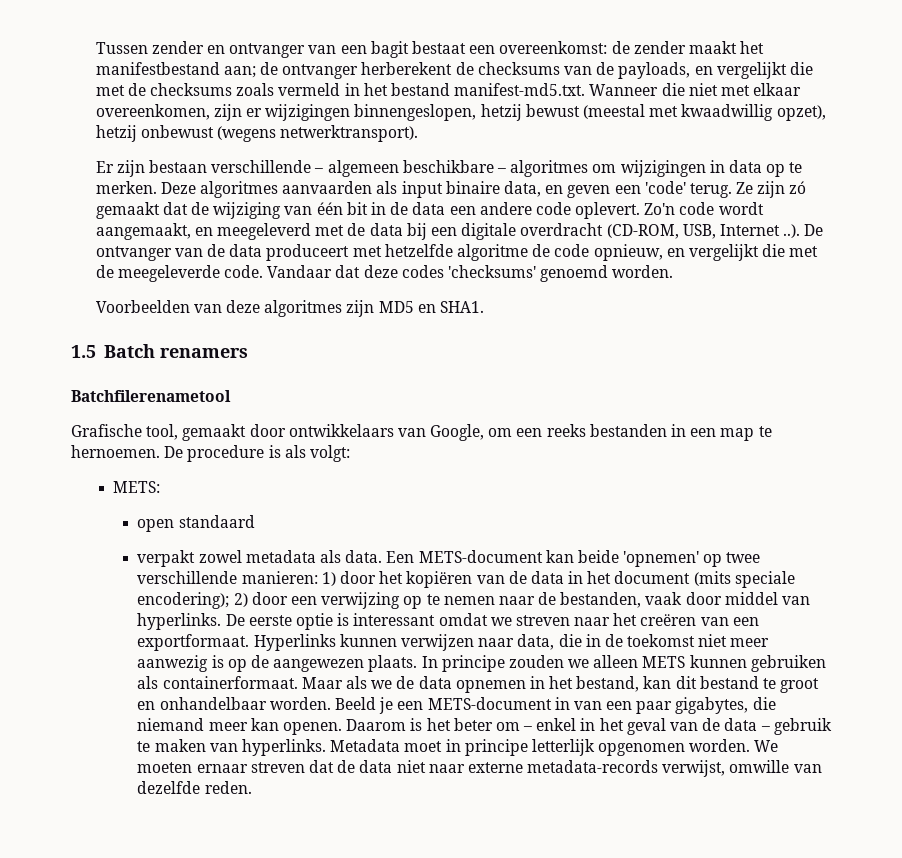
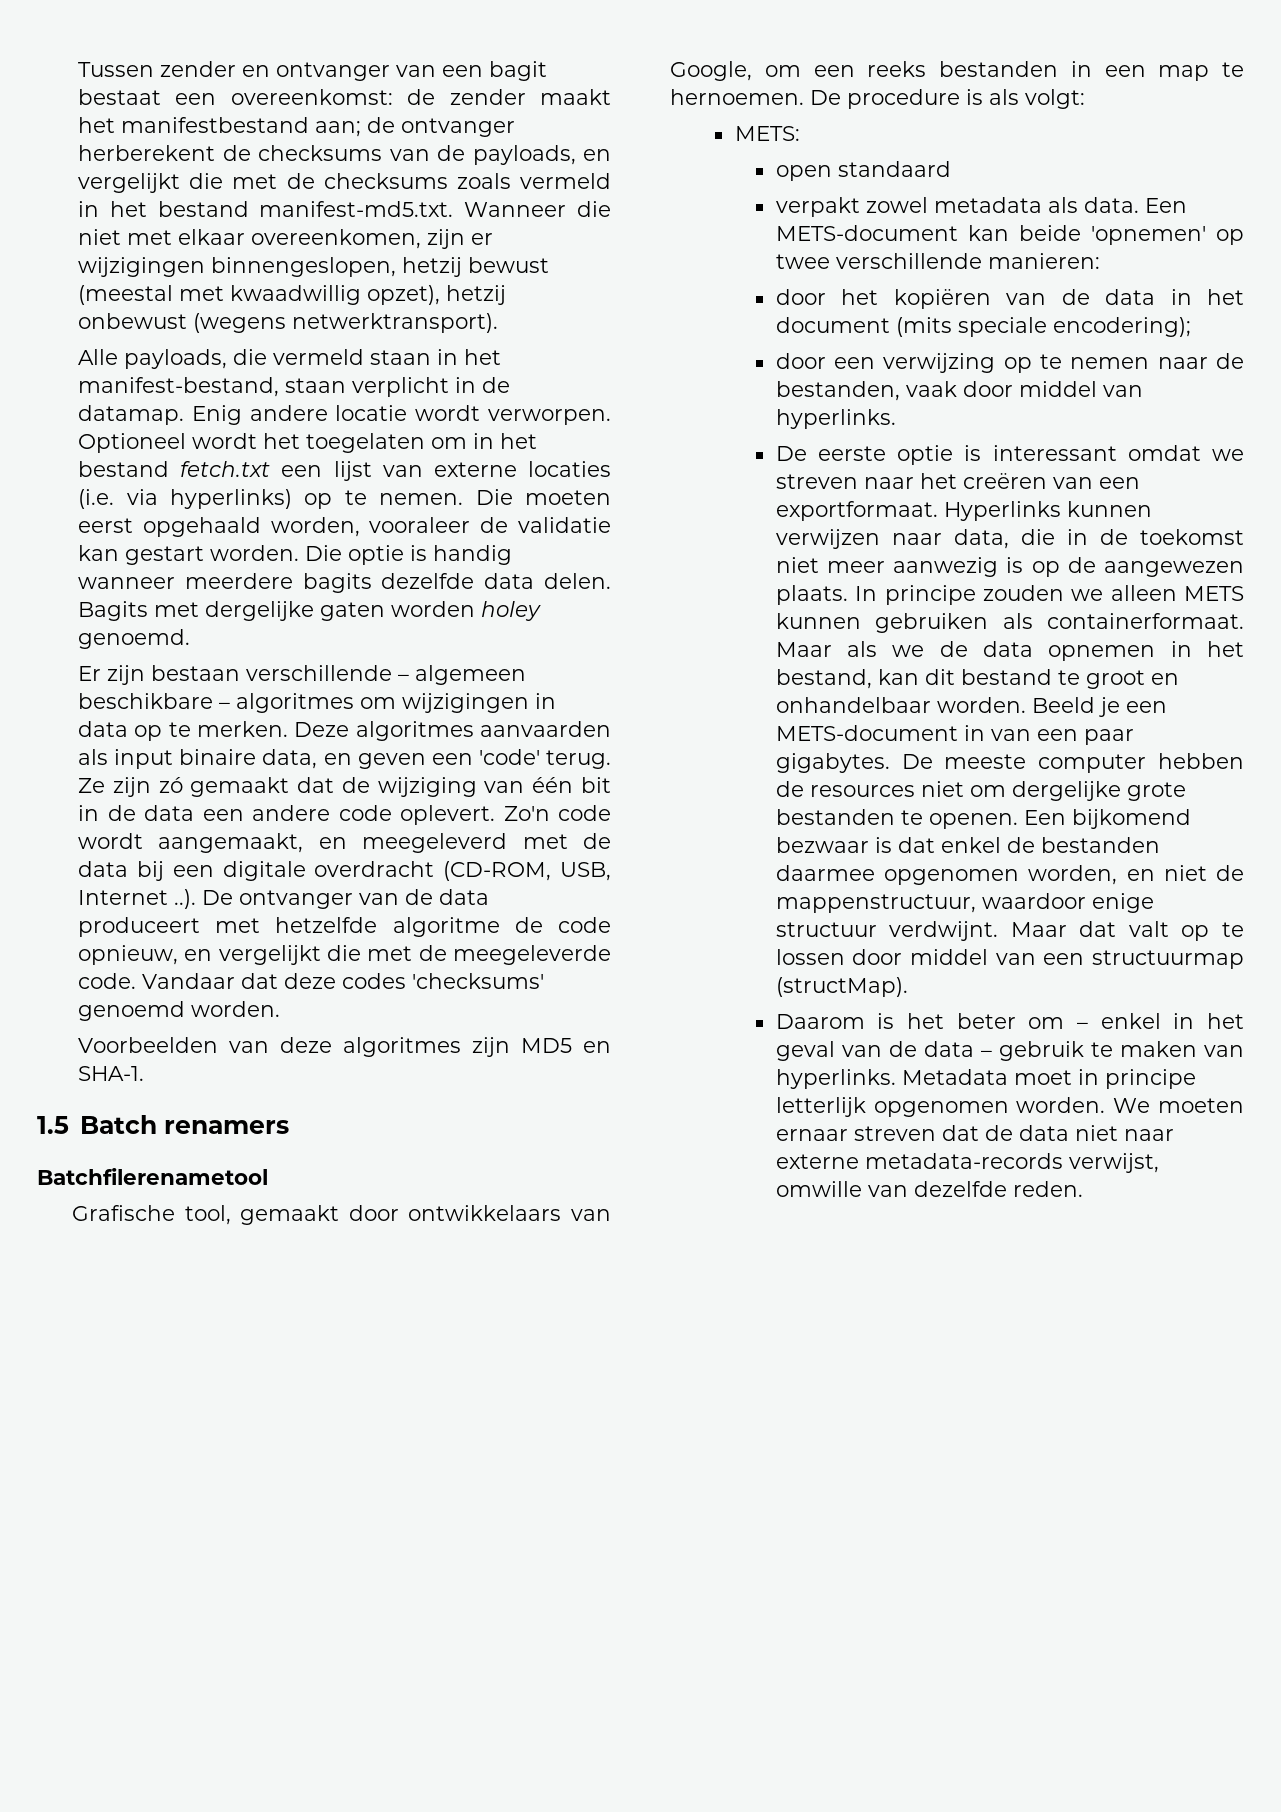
+ Alle payloads, die vermeld staan in het manifest-bestand, staan verplicht in de datamap. Enig andere locatie wordt verworpen. Optioneel wordt het toegelaten om in het bestand fetch.txt een lijst van externe locaties (i.e. via hyperlinks) op te nemen. Die moeten eerst opgehaald worden, vooraleer de validatie kan gestart worden. Die optie is handig wanneer meerdere bagits dezelfde data delen. Bagits met dergelijke gaten worden holey genoemd.
- Voorbeelden van deze algoritmes zijn MD5 en SHA1.
+ Voorbeelden van deze algoritmes zijn MD5 en SHA-1.
- Een METS-document kan beide 'opnemen' op twee verschillende manieren: 1) door het kopiëren van de data in het document (mits speciale encodering); 2) door een verwijzing op te nemen naar de bestanden, vaak door middel van hyperlinks. De eerste optie is interessant omdat we streven naar het creëren van een exportformaat.
+ Een METS-document kan beide 'opnemen' op twee verschillende manieren:
+ door het kopiëren van de data in het document (mits speciale encodering);
+ door een verwijzing op te nemen naar de bestanden, vaak door middel van hyperlinks.
+ De eerste optie is interessant omdat we streven naar het creëren van een exportformaat.
- Beeld je een METS-document in van een paar gigabytes, die niemand meer kan openen. Daarom is het beter om – enkel in het geval van de data – gebruik te maken van hyperlinks.
+ Beeld je een METS-document in van een paar gigabytes. De meeste computer hebben de resources niet om dergelijke grote bestanden te openen. Een bijkomend bezwaar is dat enkel de bestanden daarmee opgenomen worden, en niet de mappenstructuur, waardoor enige structuur verdwijnt. Maar dat valt op te lossen door middel van een structuurmap (structMap).
+ Daarom is het beter om – enkel in het geval van de data – gebruik te maken van hyperlinks.

